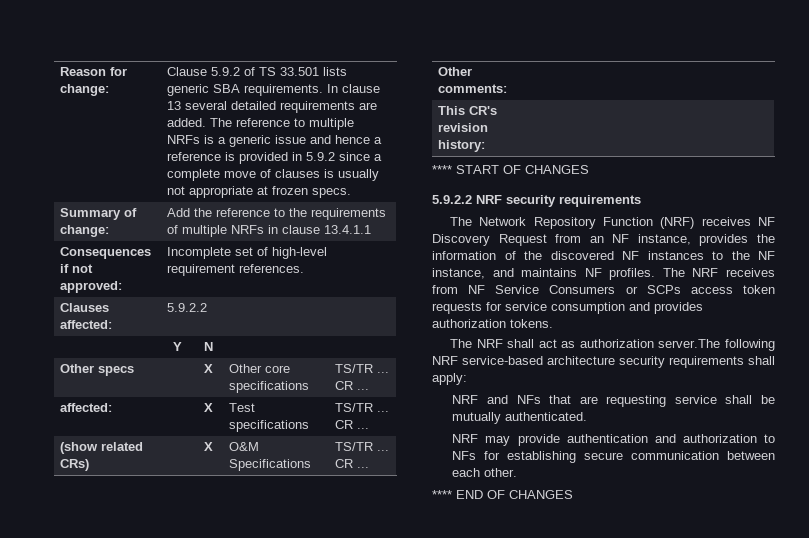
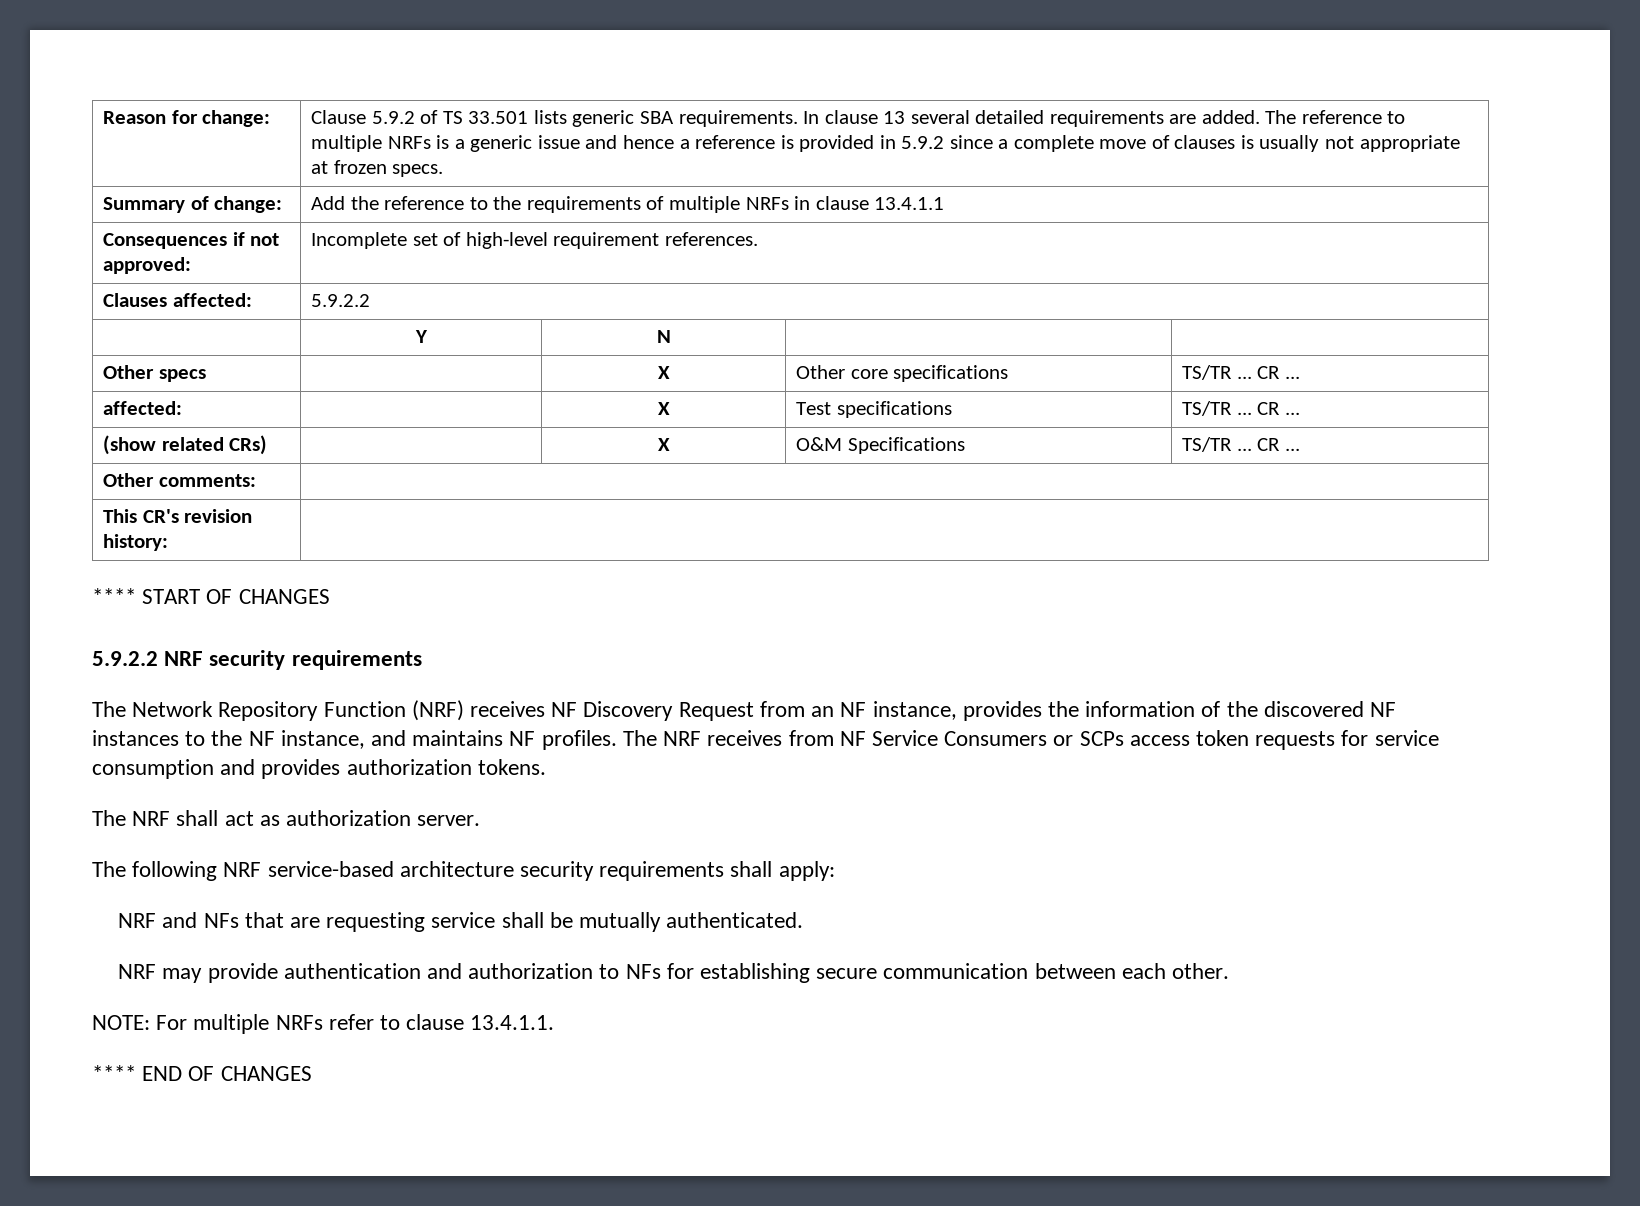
- The NRF shall act as authorization server.The following NRF service-based architecture security requirements shall apply:
+ The NRF shall act as authorization server.
+ The following NRF service-based architecture security requirements shall apply:
+ NOTE: For multiple NRFs refer to clause 13.4.1.1.

